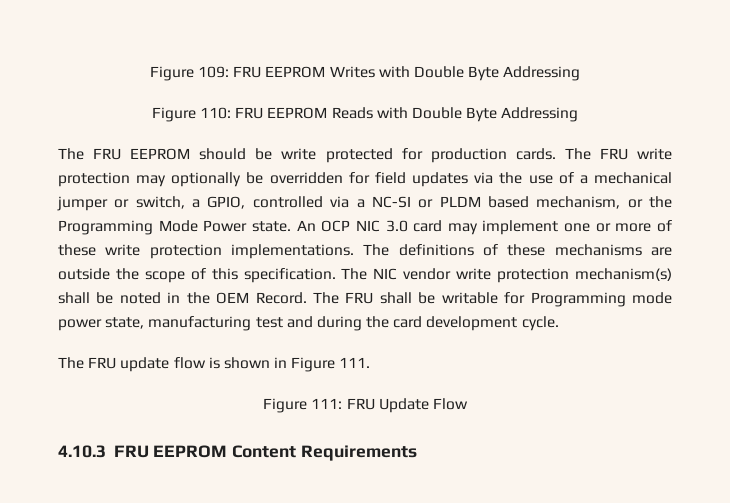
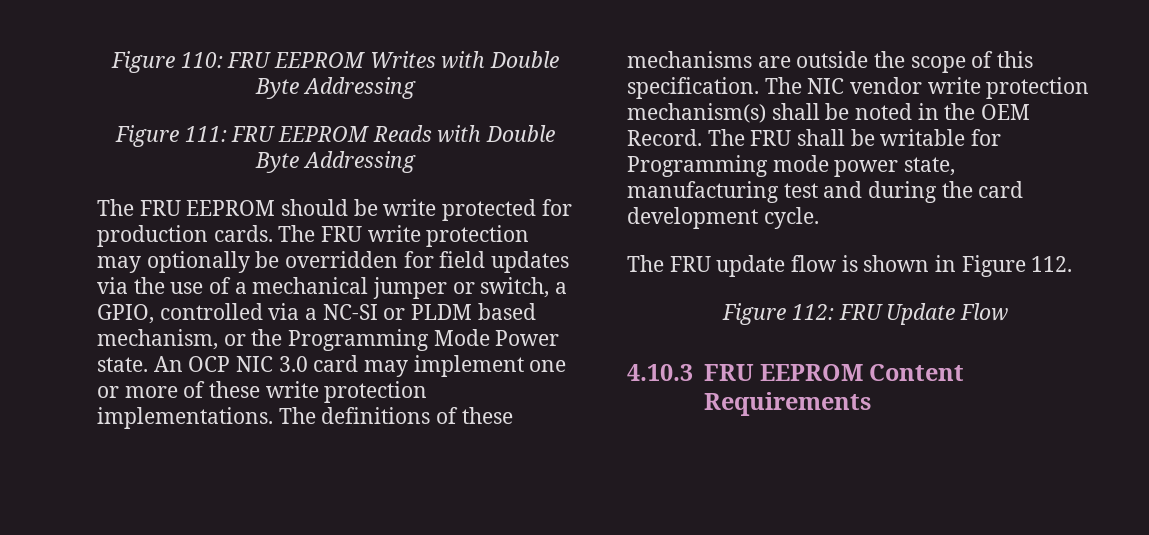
- Figure 109: FRU EEPROM Writes with Double Byte Addressing
+ Figure 110: FRU EEPROM Writes with Double Byte Addressing
- Figure 110: FRU EEPROM Reads with Double Byte Addressing
+ Figure 111: FRU EEPROM Reads with Double Byte Addressing
- The FRU update flow is shown in Figure 111.
- Figure 111: FRU Update Flow
+ The FRU update flow is shown in Figure 112.
+ Figure 112: FRU Update Flow

